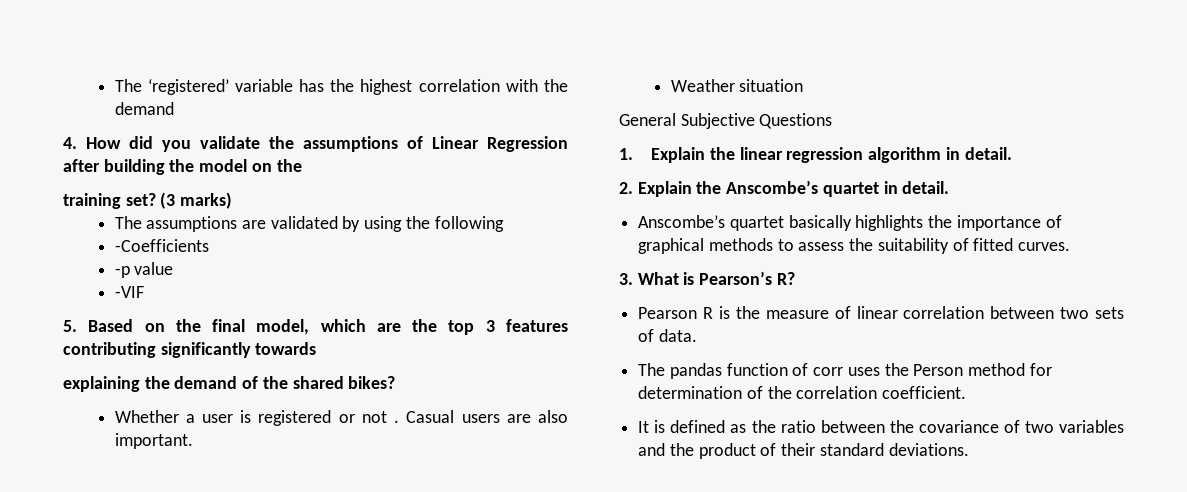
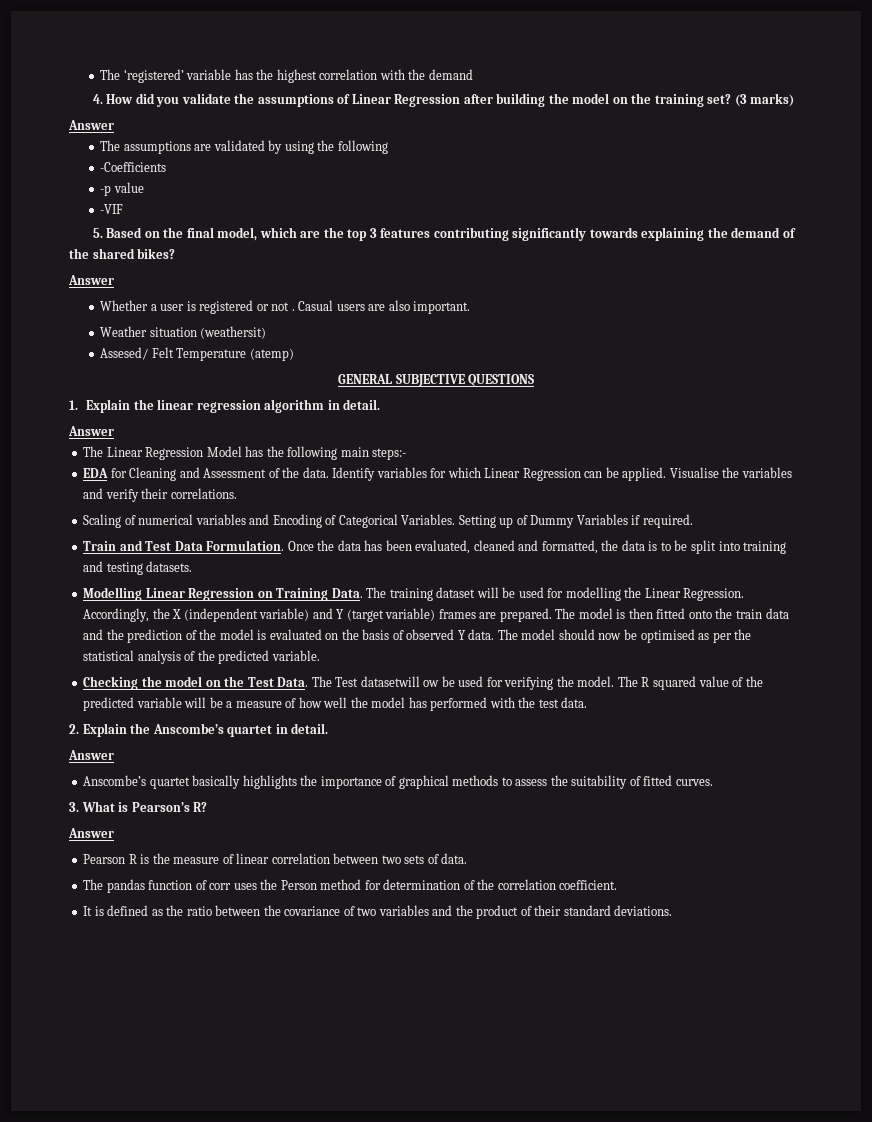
- 4. How did you validate the assumptions of Linear Regression after building the model on the
- training set?
+ 4. How did you validate the assumptions of Linear Regression after building the model on the training set?
  (3 marks)
+ Answer
- 5. Based on the final model, which are the top 3 features contributing significantly towards
- explaining the demand of the shared bikes?
+ 5. Based on the final model, which are the top 3 features contributing significantly towards explaining the demand of the shared bikes?
+ Answer
- Weather situation
- General Subjective Questions
+ Weather situation (weathersit)
+ Assesed/ Felt Temperature (atemp)
+ GENERAL SUBJECTIVE QUESTIONS
  1. Explain the linear regression algorithm in detail.
+ Answer
+ The Linear Regression Model has the following main steps:-
+ EDA for Cleaning and Assessment of the data. Identify variables for which Linear Regression can be applied. Visualise the variables and verify their correlations.
+ Scaling of numerical variables and Encoding of Categorical Variables. Setting up of Dummy Variables if required.
+ Train and Test Data Formulation. Once the data has been evaluated, cleaned and formatted, the data is to be split into training and testing datasets.
+ Modelling Linear Regression on Training Data. The training dataset will be used for modelling the Linear Regression. Accordingly, the X (independent variable) and Y (target variable) frames are prepared. The model is then fitted onto the train data and the prediction of the model is evaluated on the basis of observed Y data. The model should now be optimised as per the statistical analysis of the predicted variable.
+ Checking the model on the Test Data. The Test datasetwill ow be used for verifying the model. The R squared value of the predicted variable will be a measure of how well the model has performed with the test data.
  2. Explain the Anscombe’s quartet in detail.
+ Answer
  3. What is Pearson’s R?
+ Answer

